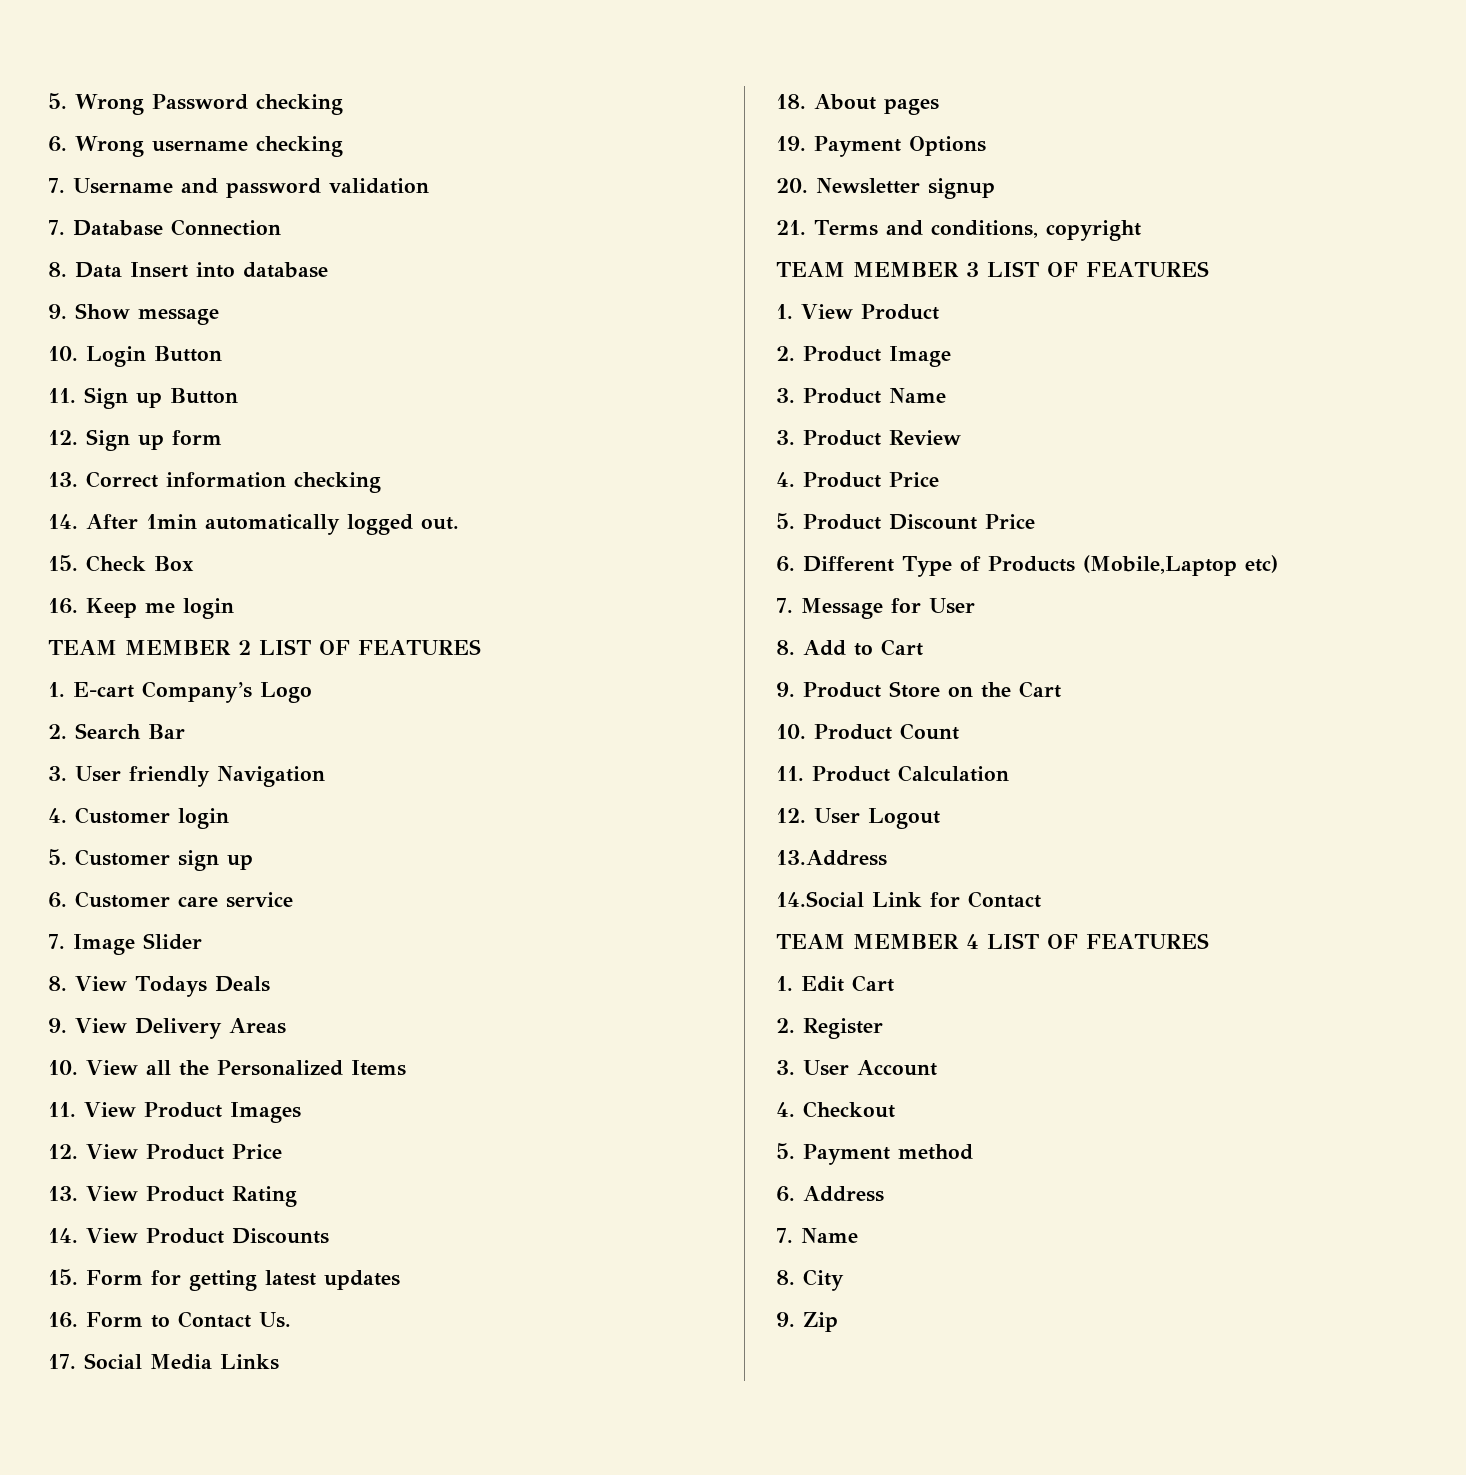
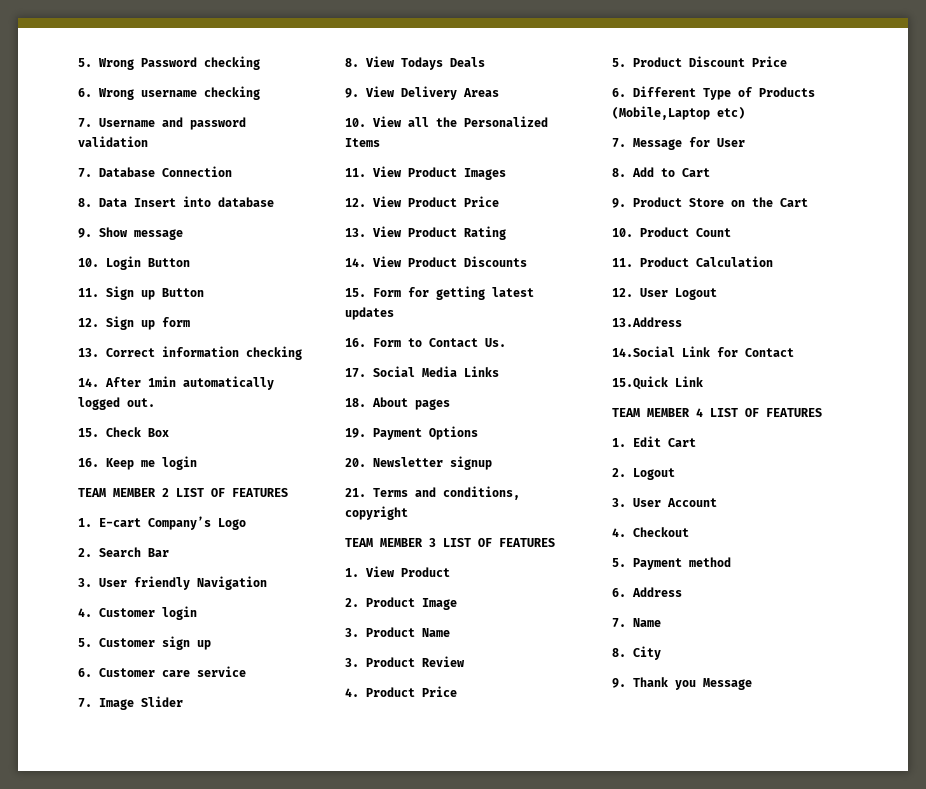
+ 15.Quick Link
- 2. Register
+ 2. Logout
- 9. Zip
+ 9. Thank you Message

